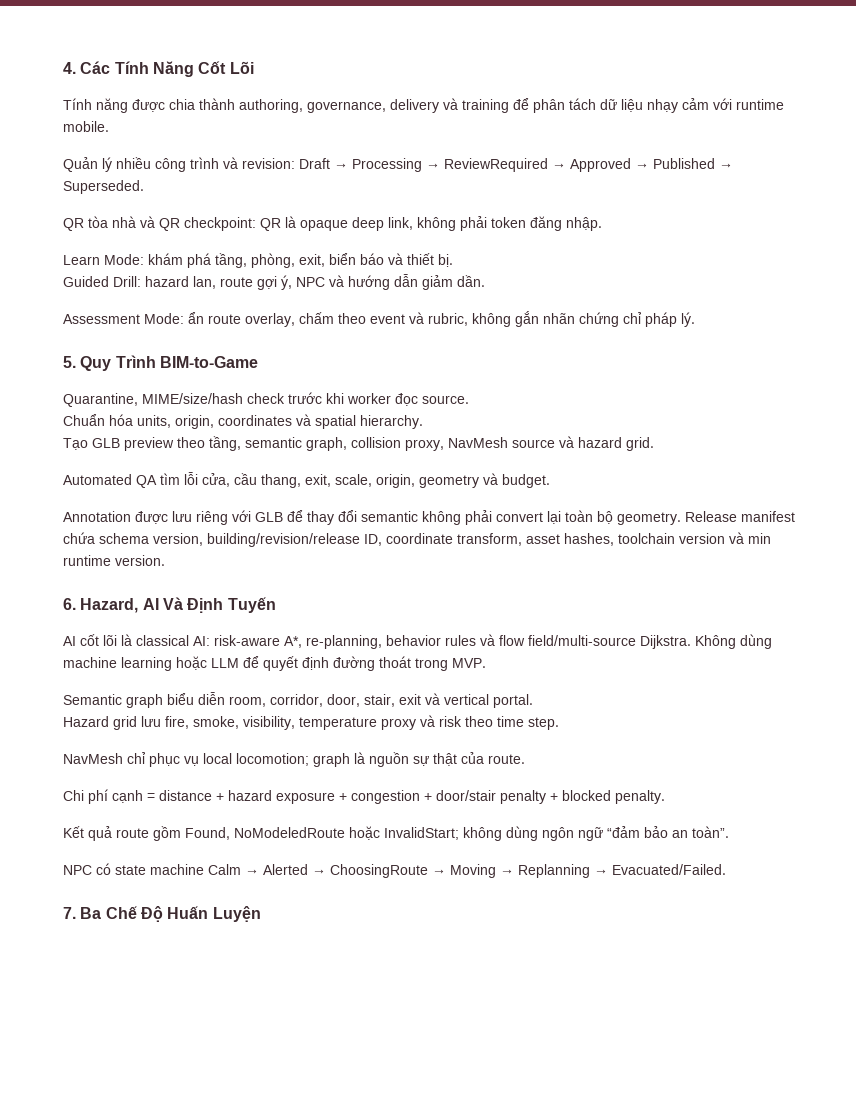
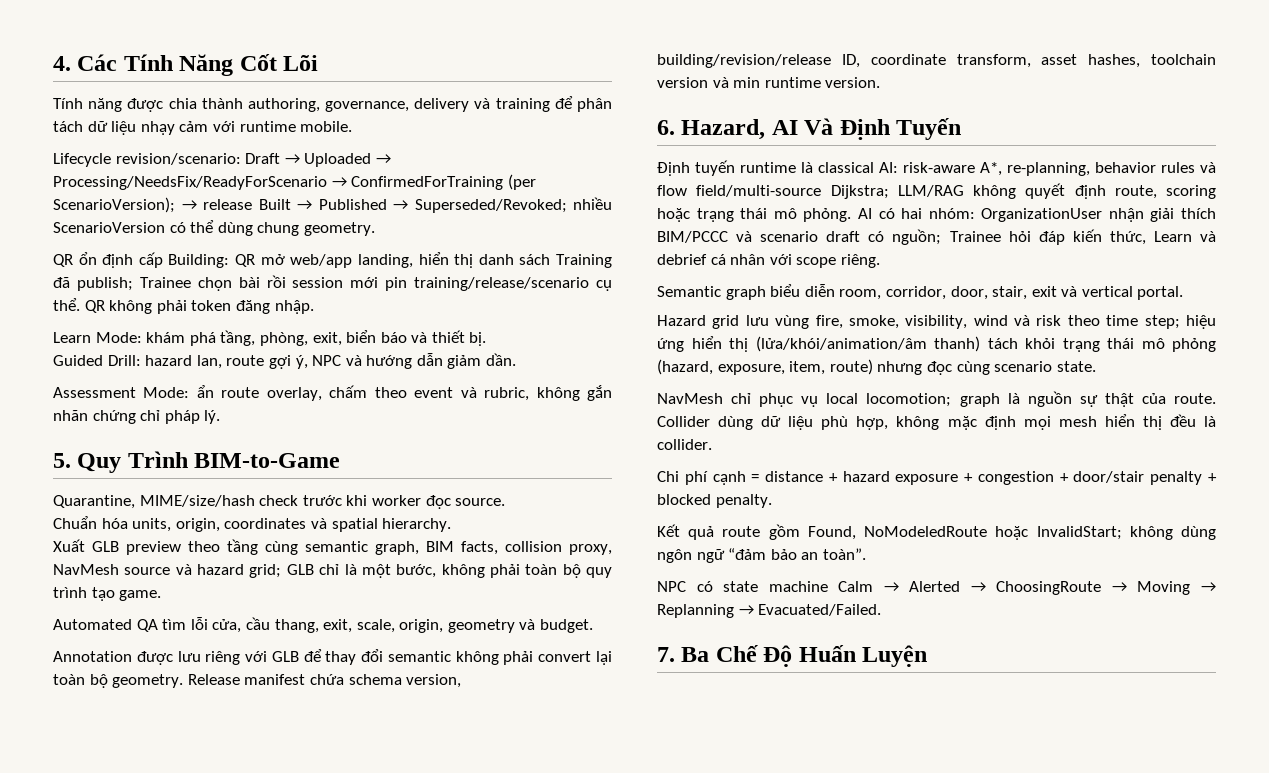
- Quản lý nhiều công trình và revision: Draft → Processing → ReviewRequired → Approved → Published → Superseded.
- QR tòa nhà và QR checkpoint: QR là opaque deep link, không phải token đăng nhập.
+ Lifecycle revision/scenario: Draft → Uploaded → Processing/NeedsFix/ReadyForScenario → ConfirmedForTraining (per ScenarioVersion); → release Built → Published → Superseded/Revoked; nhiều ScenarioVersion có thể dùng chung geometry.
+ QR ổn định cấp Building: QR mở web/app landing, hiển thị danh sách Training đã publish; Trainee chọn bài rồi session mới pin training/release/scenario cụ thể. QR không phải token đăng nhập.
- Tạo GLB preview theo tầng, semantic graph, collision proxy, NavMesh source và hazard grid.
+ Xuất GLB preview theo tầng cùng semantic graph, BIM facts, collision proxy, NavMesh source và hazard grid; GLB chỉ là một bước, không phải toàn bộ quy trình tạo game.
- AI cốt lõi là classical AI: risk-aware A*, re-planning, behavior rules và flow field/multi-source Dijkstra. Không dùng machine learning hoặc LLM để quyết định đường thoát trong MVP.
+ Định tuyến runtime là classical AI: risk-aware A*, re-planning, behavior rules và flow field/multi-source Dijkstra; LLM/RAG không quyết định route, scoring hoặc trạng thái mô phỏng. AI có hai nhóm: OrganizationUser nhận giải thích BIM/PCCC và scenario draft có nguồn; Trainee hỏi đáp kiến thức, Learn và debrief cá nhân với scope riêng.
- Hazard grid lưu fire, smoke, visibility, temperature proxy và risk theo time step.
+ Hazard grid lưu vùng fire, smoke, visibility, wind và risk theo time step; hiệu ứng hiển thị (lửa/khói/animation/âm thanh) tách khỏi trạng thái mô phỏng (hazard, exposure, item, route) nhưng đọc cùng scenario state.
+ Collider dùng dữ liệu phù hợp, không mặc định mọi mesh hiển thị đều là collider.

